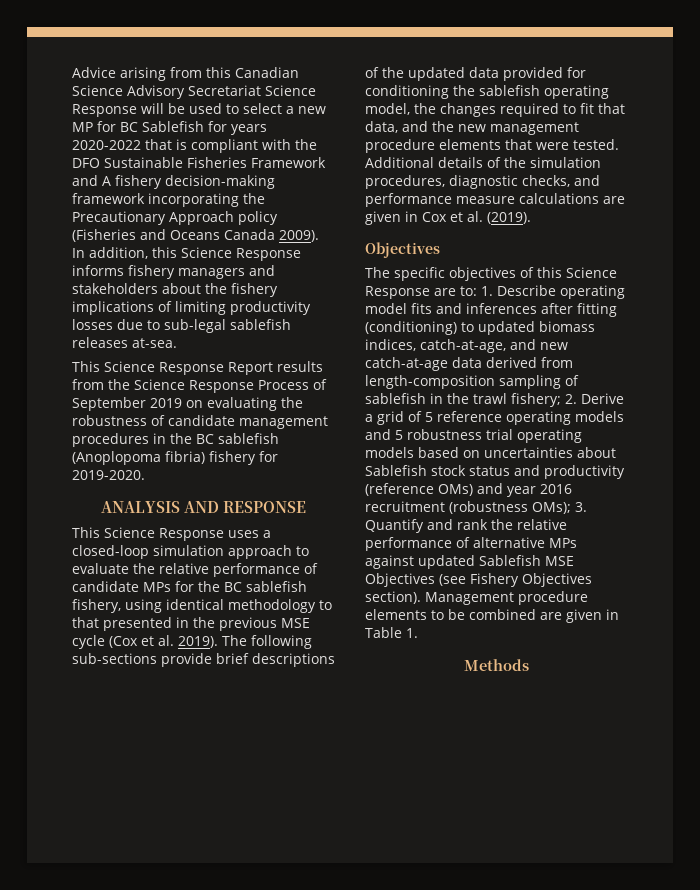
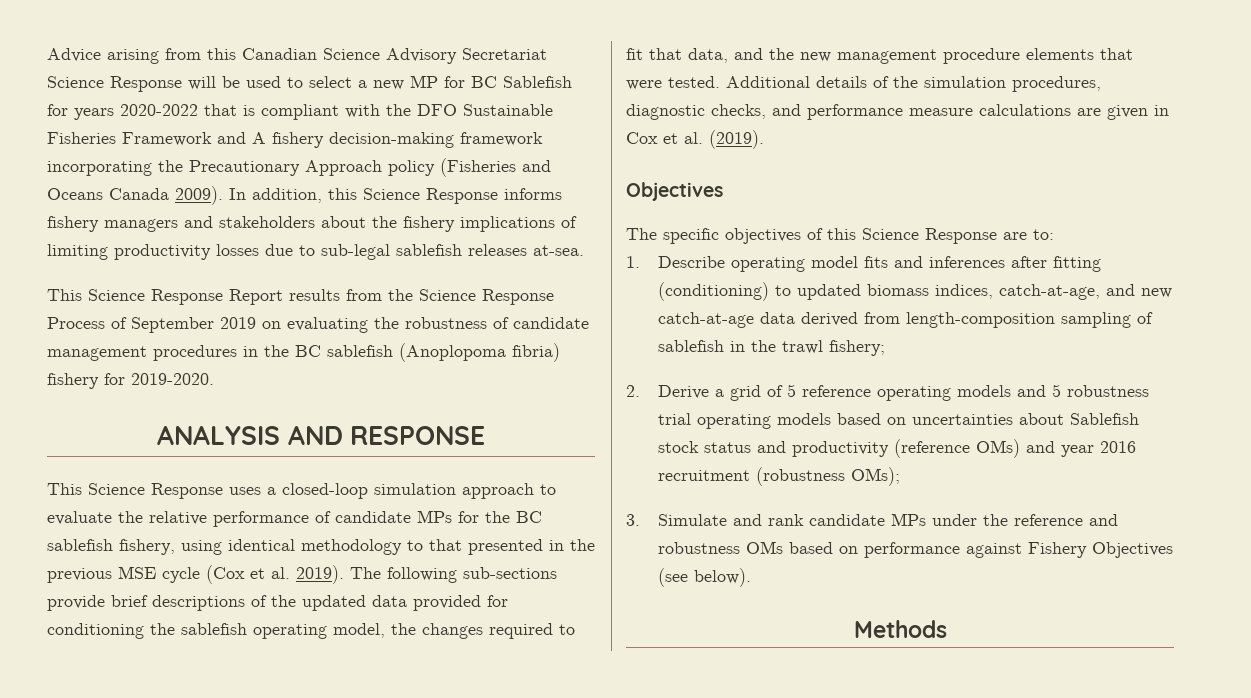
- The specific objectives of this Science Response are to: 1. Describe operating model fits and inferences after fitting (conditioning) to updated biomass indices, catch-at-age, and new catch-at-age data derived from length-composition sampling of sablefish in the trawl fishery; 2. Derive a grid of 5 reference operating models and 5 robustness trial operating models based on uncertainties about Sablefish stock status and productivity (reference OMs) and year 2016 recruitment (robustness OMs); 3. Quantify and rank the relative performance of alternative MPs against updated Sablefish MSE Objectives (see Fishery Objectives section). Management procedure elements to be combined are given in Table 1.
+ The specific objectives of this Science Response are to:
+ 1. Describe operating model fits and inferences after fitting (conditioning) to updated biomass indices, catch-at-age, and new catch-at-age data derived from length-composition sampling of sablefish in the trawl fishery;
+ 2. Derive a grid of 5 reference operating models and 5 robustness trial operating models based on uncertainties about Sablefish stock status and productivity (reference OMs) and year 2016 recruitment (robustness OMs);
+ 3. Simulate and rank candidate MPs under the reference and robustness OMs based on performance against Fishery Objectives (see below).

